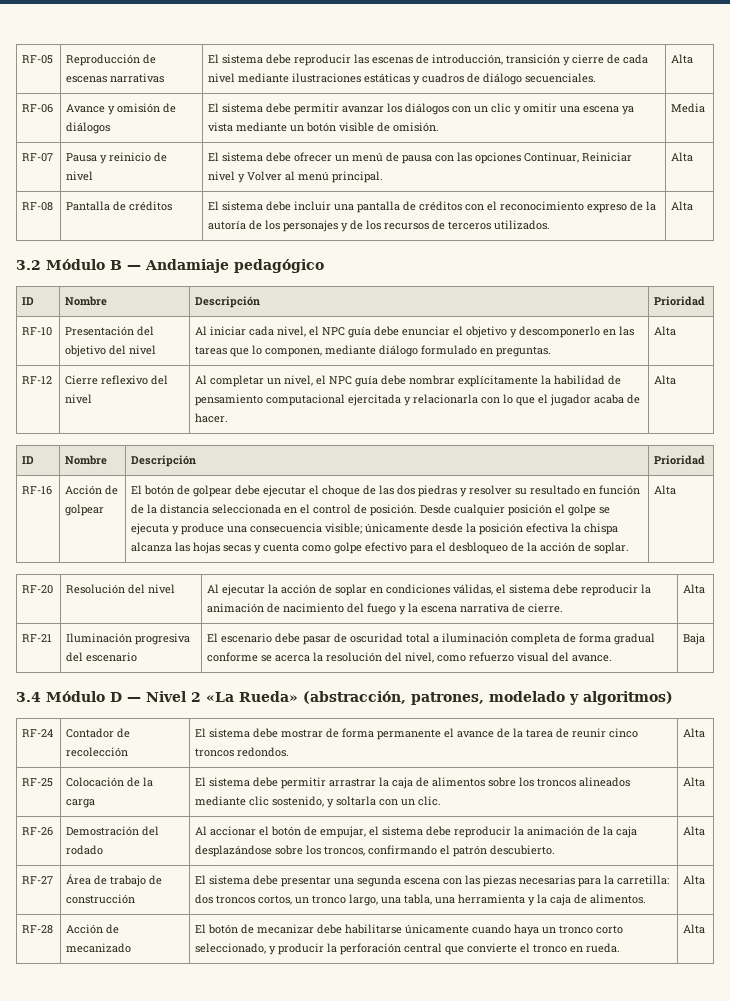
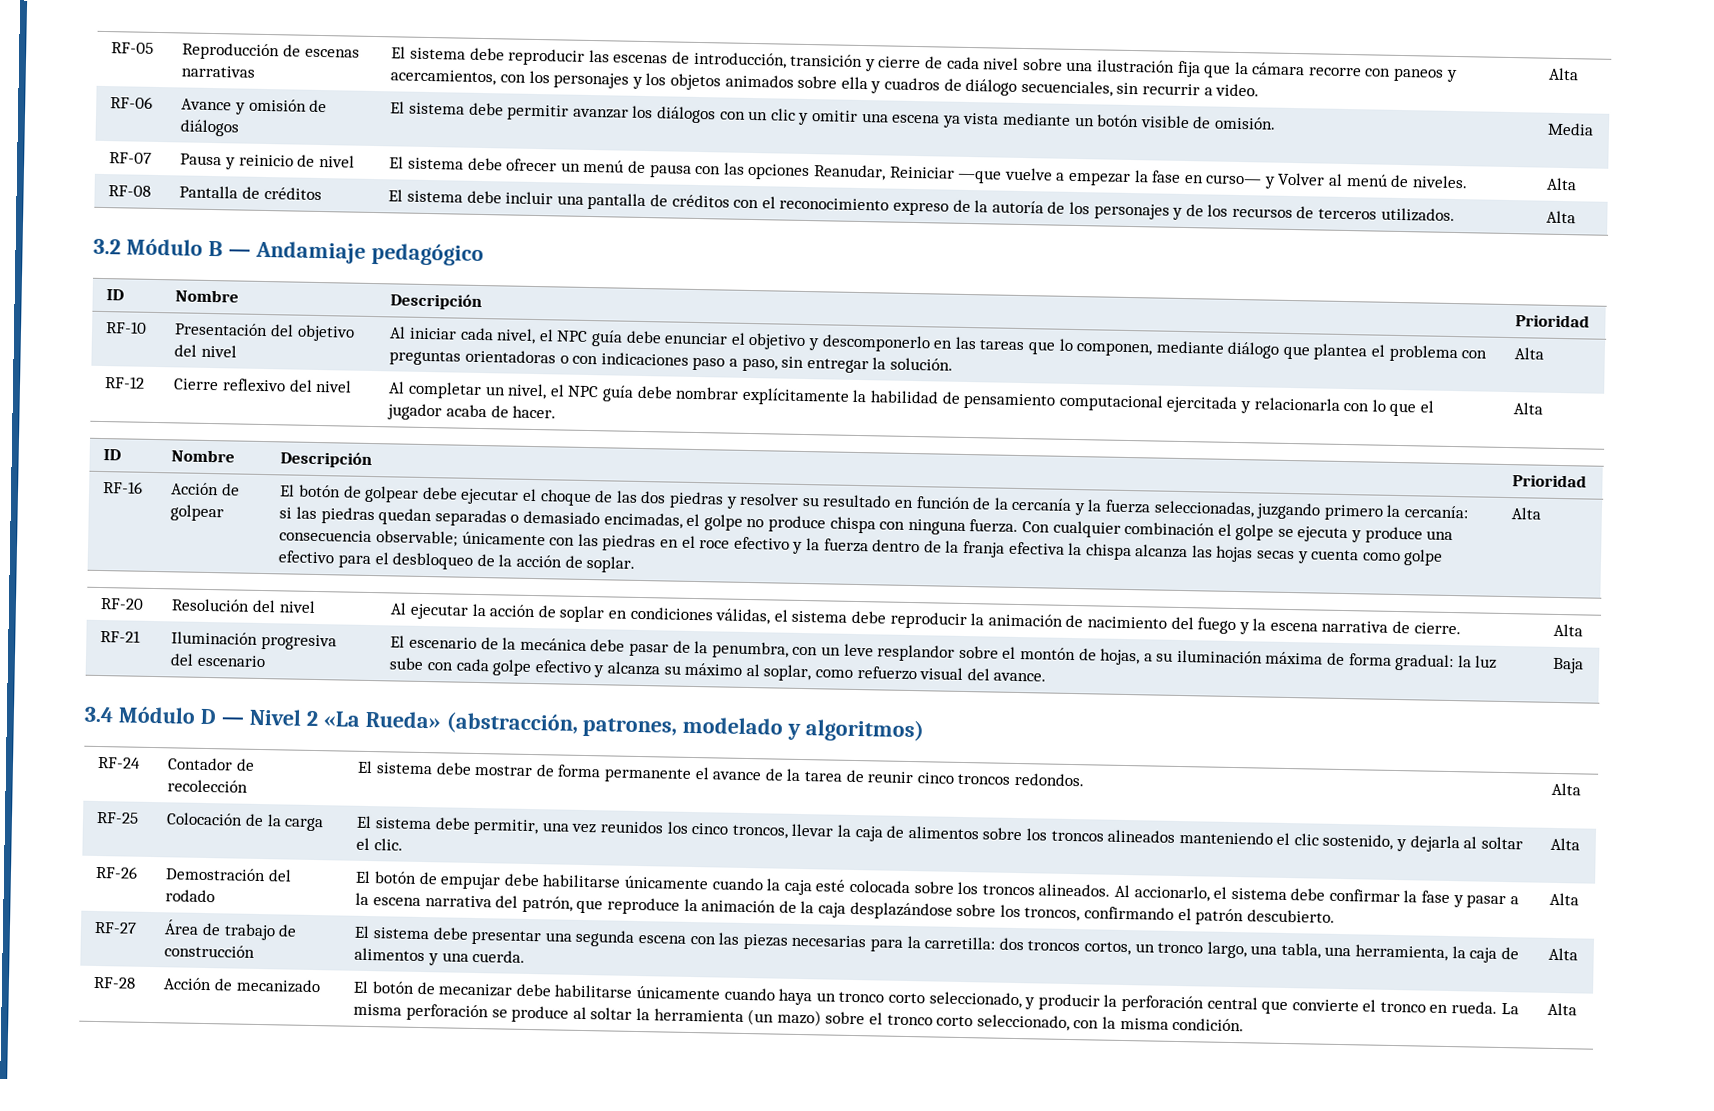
- El sistema debe reproducir las escenas de introducción, transición y cierre de cada nivel mediante ilustraciones estáticas y cuadros de diálogo secuenciales.
+ El sistema debe reproducir las escenas de introducción, transición y cierre de cada nivel sobre una ilustración fija que la cámara recorre con paneos y acercamientos, con los personajes y los objetos animados sobre ella y cuadros de diálogo secuenciales, sin recurrir a video.
- RF-07 | Pausa y reinicio de nivel | El sistema debe ofrecer un menú de pausa con las opciones Continuar, Reiniciar nivel y Volver al menú principal. | Alta
+ RF-07 | Pausa y reinicio de nivel | El sistema debe ofrecer un menú de pausa con las opciones Reanudar, Reiniciar —que vuelve a empezar la fase en curso— y Volver al menú de niveles. | Alta
- Al iniciar cada nivel, el NPC guía debe enunciar el objetivo y descomponerlo en las tareas que lo componen, mediante diálogo formulado en preguntas.
+ Al iniciar cada nivel, el NPC guía debe enunciar el objetivo y descomponerlo en las tareas que lo componen, mediante diálogo que plantea el problema con preguntas orientadoras o con indicaciones paso a paso, sin entregar la solución.
- El botón de golpear debe ejecutar el choque de las dos piedras y resolver su resultado en función de la distancia seleccionada en el control de posición. Desde cualquier posición el golpe se ejecuta y produce una consecuencia visible; únicamente desde la posición efectiva la chispa alcanza las hojas secas y cuenta como golpe efectivo para el desbloqueo de la acción de soplar.
+ El botón de golpear debe ejecutar el choque de las dos piedras y resolver su resultado en función de la cercanía y la fuerza seleccionadas, juzgando primero la cercanía: si las piedras quedan separadas o demasiado encimadas, el golpe no produce chispa con ninguna fuerza. Con cualquier combinación el golpe se ejecuta y produce una consecuencia observable; únicamente con las piedras en el roce efectivo y la fuerza dentro de la franja efectiva la chispa alcanza las hojas secas y cuenta como golpe efectivo para el desbloqueo de la acción de soplar.
- El escenario debe pasar de oscuridad total a iluminación completa de forma gradual conforme se acerca la resolución del nivel, como refuerzo visual del avance.
+ El escenario de la mecánica debe pasar de la penumbra, con un leve resplandor sobre el montón de hojas, a su iluminación máxima de forma gradual: la luz sube con cada golpe efectivo y alcanza su máximo al soplar, como refuerzo visual del avance.
- RF-25 | Colocación de la carga | El sistema debe permitir arrastrar la caja de alimentos sobre los troncos alineados mediante clic sostenido, y soltarla con un clic. | Alta
+ RF-25 | Colocación de la carga | El sistema debe permitir, una vez reunidos los cinco troncos, llevar la caja de alimentos sobre los troncos alineados manteniendo el clic sostenido, y dejarla al soltar el clic. | Alta
- Al accionar el botón de empujar, el sistema debe reproducir la animación de la caja desplazándose sobre los troncos, confirmando el patrón descubierto.
+ El botón de empujar debe habilitarse únicamente cuando la caja esté colocada sobre los troncos alineados. Al accionarlo, el sistema debe confirmar la fase y pasar a la escena narrativa del patrón, que reproduce la animación de la caja desplazándose sobre los troncos, confirmando el patrón descubierto.
- RF-27 | Área de trabajo de construcción | El sistema debe presentar una segunda escena con las piezas necesarias para la carretilla: dos troncos cortos, un tronco largo, una tabla, una herramienta y la caja de alimentos. | Alta
+ RF-27 | Área de trabajo de construcción | El sistema debe presentar una segunda escena con las piezas necesarias para la carretilla: dos troncos cortos, un tronco largo, una tabla, una herramienta, la caja de alimentos y una cuerda. | Alta
+ La misma perforación se produce al soltar la herramienta (un mazo) sobre el tronco corto seleccionado, con la misma condición.

